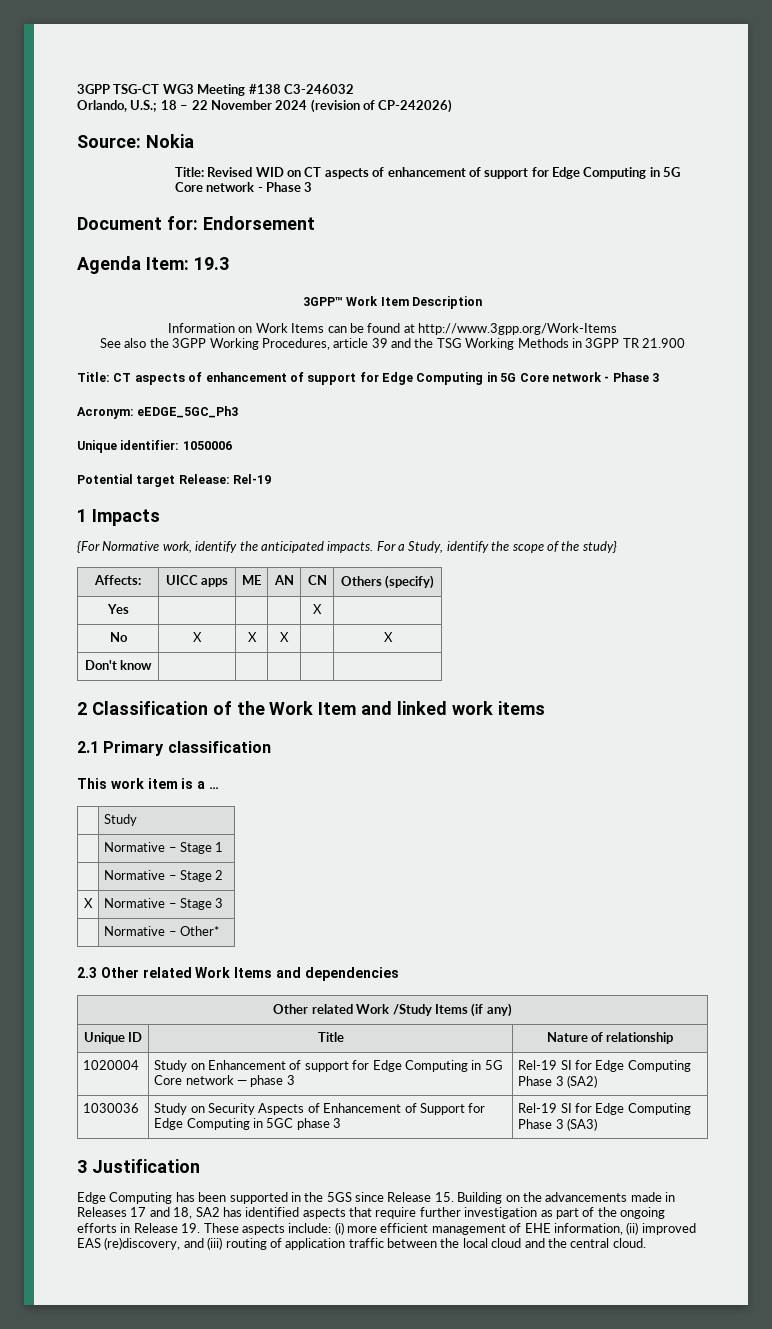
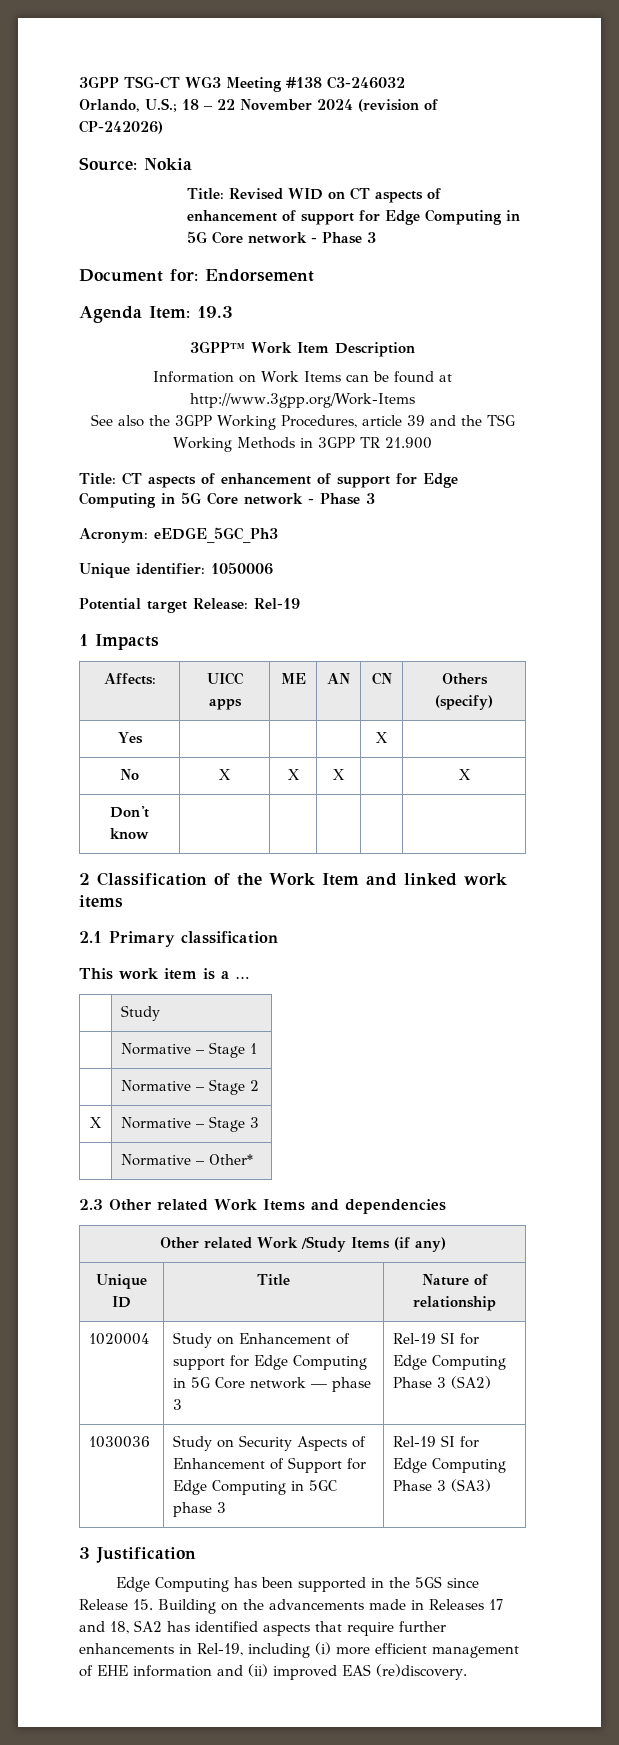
- {For Normative work, identify the anticipated impacts. For a Study, identify the scope of the study}
- Edge Computing has been supported in the 5GS since Release 15. Building on the advancements made in Releases 17 and 18, SA2 has identified aspects that require further investigation as part of the ongoing efforts in Release 19. These aspects include: (i) more efficient management of EHE information, (ii) improved EAS (re)discovery, and (iii) routing of application traffic between the local cloud and the central cloud.
+ Edge Computing has been supported in the 5GS since Release 15. Building on the advancements made in Releases 17 and 18, SA2 has identified aspects that require further enhancements in Rel-19, including (i) more efficient management of EHE information and (ii) improved EAS (re)discovery.

